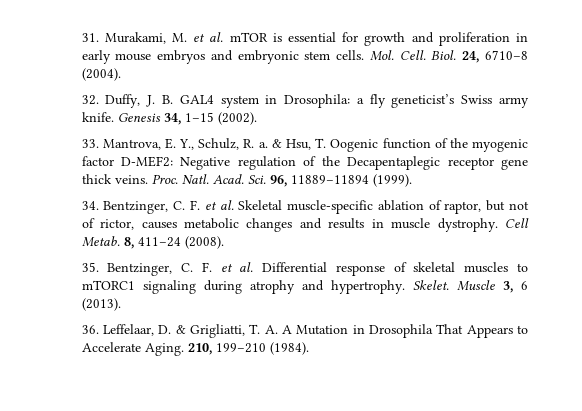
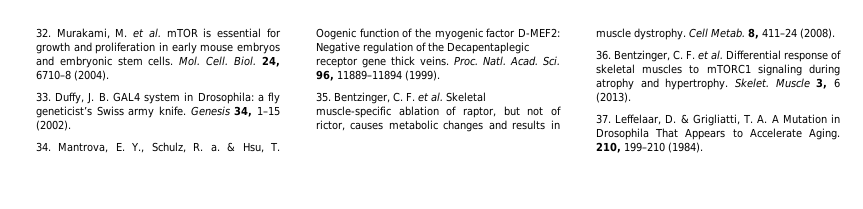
- 31. Murakami, M. et al. mTOR is essential for growth and proliferation in early mouse embryos and embryonic stem cells.
+ 32. Murakami, M. et al. mTOR is essential for growth and proliferation in early mouse embryos and embryonic stem cells.
- 32. Duffy, J. B. GAL4 system in Drosophila: a fly geneticist’s Swiss army knife.
+ 33. Duffy, J. B. GAL4 system in Drosophila: a fly geneticist’s Swiss army knife.
- 33. Mantrova, E. Y., Schulz, R. a.
+ 34. Mantrova, E. Y., Schulz, R. a.
- 34. Bentzinger, C. F. et al. Skeletal muscle-specific ablation of raptor, but not of rictor, causes metabolic changes and results in muscle dystrophy.
+ 35. Bentzinger, C. F. et al. Skeletal muscle-specific ablation of raptor, but not of rictor, causes metabolic changes and results in muscle dystrophy.
- 35. Bentzinger, C. F. et al. Differential response of skeletal muscles to mTORC1 signaling during atrophy and hypertrophy.
+ 36. Bentzinger, C. F. et al. Differential response of skeletal muscles to mTORC1 signaling during atrophy and hypertrophy.
- 36. Leffelaar, D. & Grigliatti, T. A. A Mutation in Drosophila That Appears to Accelerate Aging.
+ 37. Leffelaar, D. & Grigliatti, T. A. A Mutation in Drosophila That Appears to Accelerate Aging.

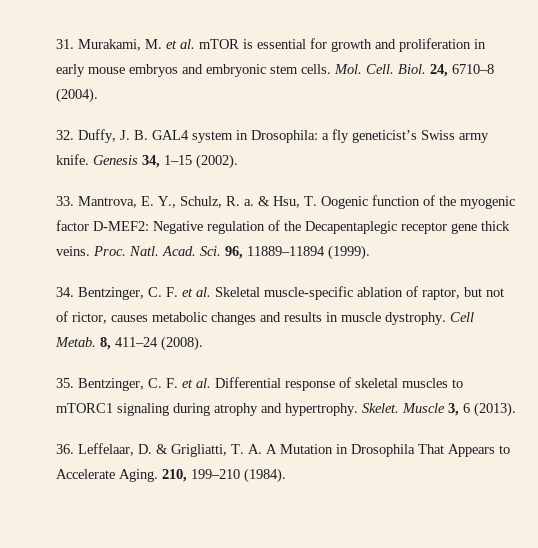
- 32. Murakami, M. et al. mTOR is essential for growth and proliferation in early mouse embryos and embryonic stem cells.
+ 31. Murakami, M. et al. mTOR is essential for growth and proliferation in early mouse embryos and embryonic stem cells.
- 33. Duffy, J. B. GAL4 system in Drosophila: a fly geneticist’s Swiss army knife.
+ 32. Duffy, J. B. GAL4 system in Drosophila: a fly geneticist’s Swiss army knife.
- 34. Mantrova, E. Y., Schulz, R. a.
+ 33. Mantrova, E. Y., Schulz, R. a.
- 35. Bentzinger, C. F. et al. Skeletal muscle-specific ablation of raptor, but not of rictor, causes metabolic changes and results in muscle dystrophy.
+ 34. Bentzinger, C. F. et al. Skeletal muscle-specific ablation of raptor, but not of rictor, causes metabolic changes and results in muscle dystrophy.
- 36. Bentzinger, C. F. et al. Differential response of skeletal muscles to mTORC1 signaling during atrophy and hypertrophy.
+ 35. Bentzinger, C. F. et al. Differential response of skeletal muscles to mTORC1 signaling during atrophy and hypertrophy.
- 37. Leffelaar, D. & Grigliatti, T. A. A Mutation in Drosophila That Appears to Accelerate Aging.
+ 36. Leffelaar, D. & Grigliatti, T. A. A Mutation in Drosophila That Appears to Accelerate Aging.

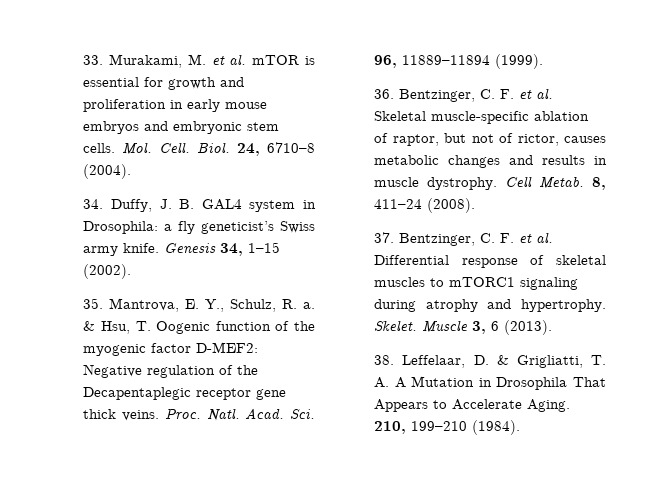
- 31. Murakami, M. et al. mTOR is essential for growth and proliferation in early mouse embryos and embryonic stem cells.
+ 33. Murakami, M. et al. mTOR is essential for growth and proliferation in early mouse embryos and embryonic stem cells.
- 32. Duffy, J. B. GAL4 system in Drosophila: a fly geneticist’s Swiss army knife.
+ 34. Duffy, J. B. GAL4 system in Drosophila: a fly geneticist’s Swiss army knife.
- 33. Mantrova, E. Y., Schulz, R. a.
+ 35. Mantrova, E. Y., Schulz, R. a.
- 34. Bentzinger, C. F. et al. Skeletal muscle-specific ablation of raptor, but not of rictor, causes metabolic changes and results in muscle dystrophy.
+ 36. Bentzinger, C. F. et al. Skeletal muscle-specific ablation of raptor, but not of rictor, causes metabolic changes and results in muscle dystrophy.
- 35. Bentzinger, C. F. et al. Differential response of skeletal muscles to mTORC1 signaling during atrophy and hypertrophy.
+ 37. Bentzinger, C. F. et al. Differential response of skeletal muscles to mTORC1 signaling during atrophy and hypertrophy.
- 36. Leffelaar, D. & Grigliatti, T. A. A Mutation in Drosophila That Appears to Accelerate Aging.
+ 38. Leffelaar, D. & Grigliatti, T. A. A Mutation in Drosophila That Appears to Accelerate Aging.

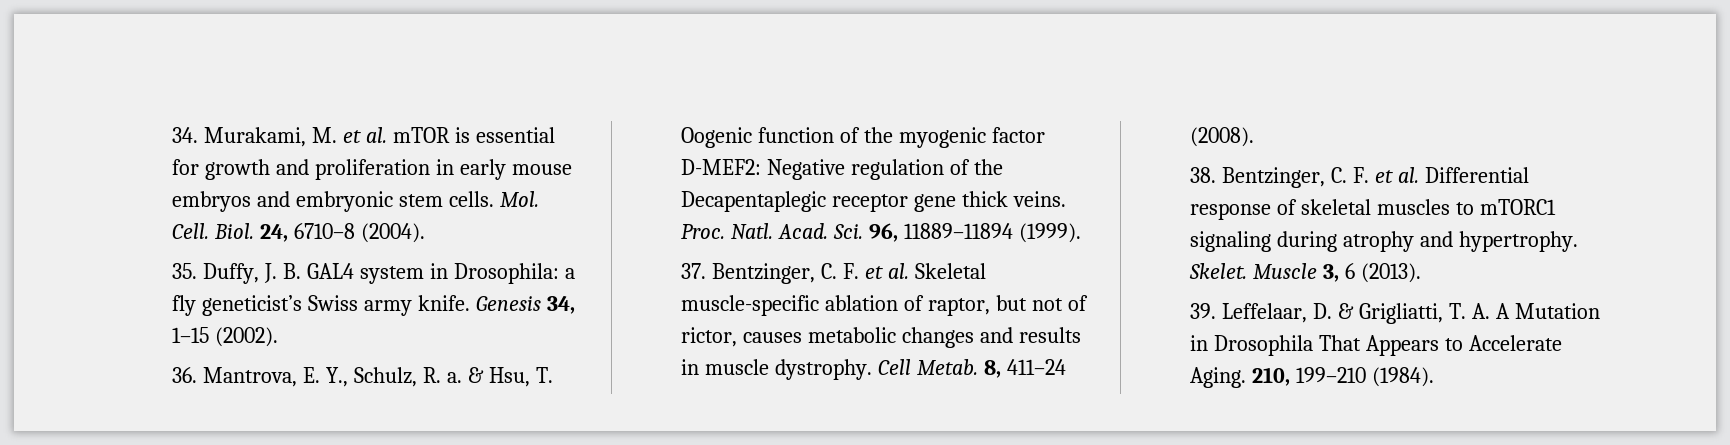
- 33. Murakami, M. et al. mTOR is essential for growth and proliferation in early mouse embryos and embryonic stem cells.
+ 34. Murakami, M. et al. mTOR is essential for growth and proliferation in early mouse embryos and embryonic stem cells.
- 34. Duffy, J. B. GAL4 system in Drosophila: a fly geneticist’s Swiss army knife.
+ 35. Duffy, J. B. GAL4 system in Drosophila: a fly geneticist’s Swiss army knife.
- 35. Mantrova, E. Y., Schulz, R. a.
+ 36. Mantrova, E. Y., Schulz, R. a.
- 36. Bentzinger, C. F. et al. Skeletal muscle-specific ablation of raptor, but not of rictor, causes metabolic changes and results in muscle dystrophy.
+ 37. Bentzinger, C. F. et al. Skeletal muscle-specific ablation of raptor, but not of rictor, causes metabolic changes and results in muscle dystrophy.
- 37. Bentzinger, C. F. et al. Differential response of skeletal muscles to mTORC1 signaling during atrophy and hypertrophy.
+ 38. Bentzinger, C. F. et al. Differential response of skeletal muscles to mTORC1 signaling during atrophy and hypertrophy.
- 38. Leffelaar, D. & Grigliatti, T. A. A Mutation in Drosophila That Appears to Accelerate Aging.
+ 39. Leffelaar, D. & Grigliatti, T. A. A Mutation in Drosophila That Appears to Accelerate Aging.

